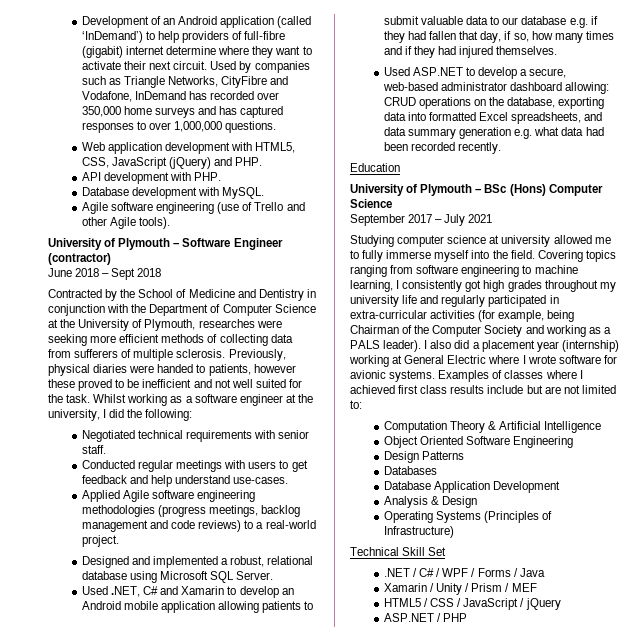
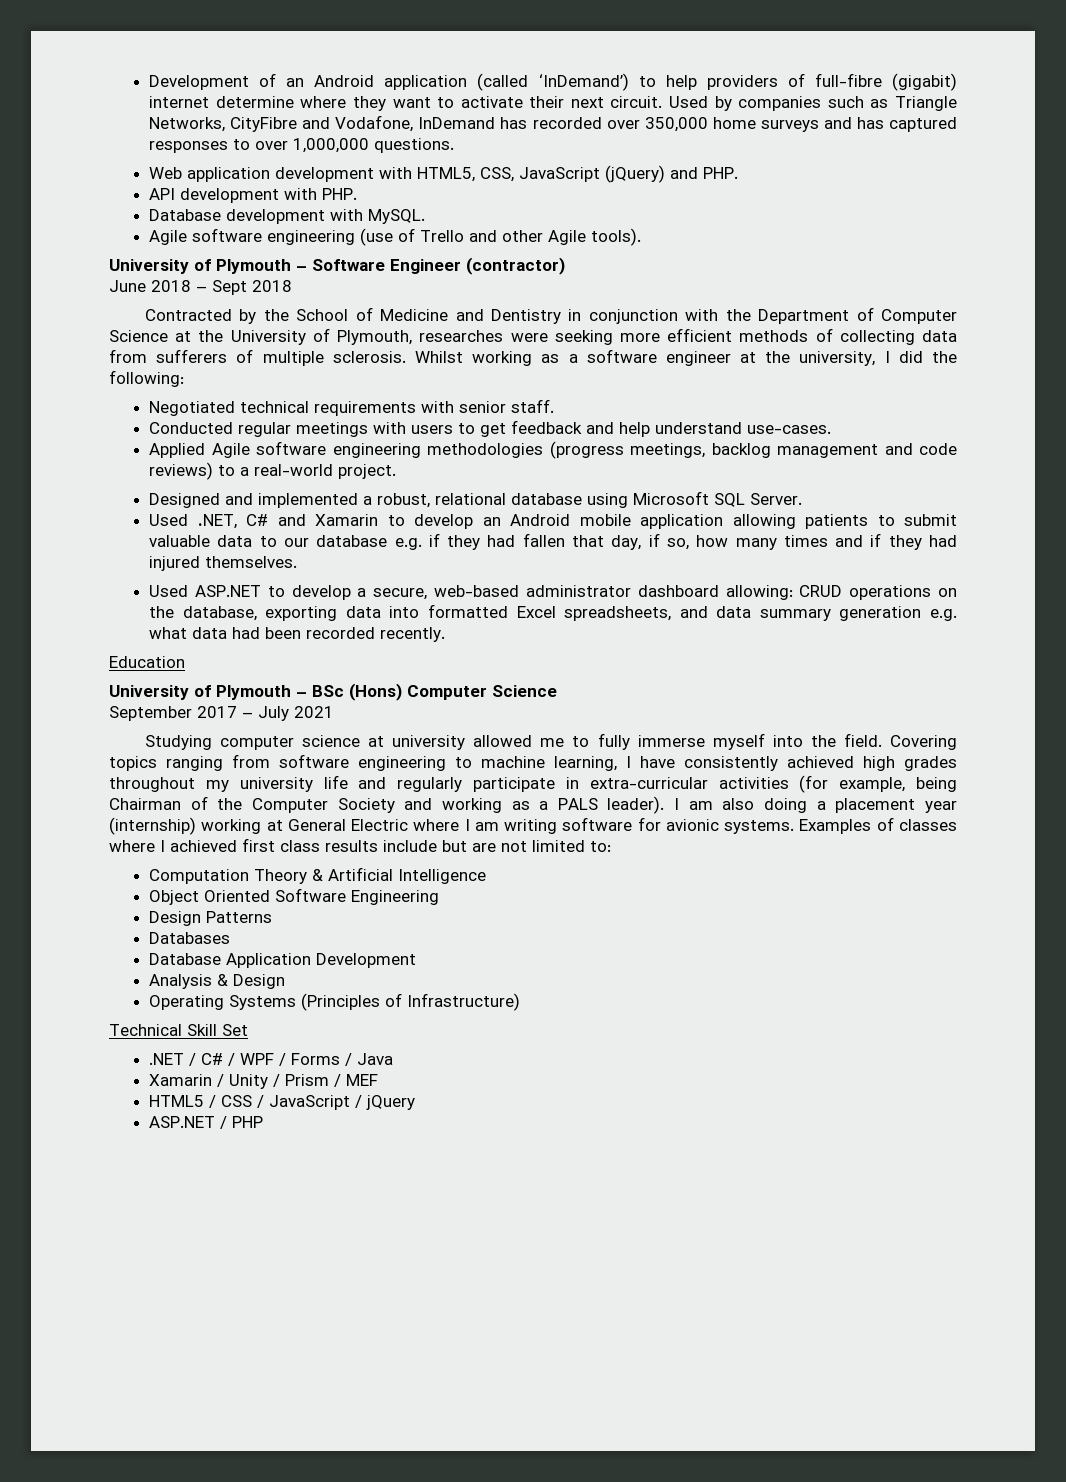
- Previously, physical diaries were handed to patients, however these proved to be inefficient and not well suited for the task.
- Covering topics ranging from software engineering to machine learning, I consistently got high grades throughout my university life and regularly participated in extra-curricular activities (for example, being Chairman of the Computer Society and working as a PALS leader).
+ Covering topics ranging from software engineering to machine learning, I have consistently achieved high grades throughout my university life and regularly participate in extra-curricular activities (for example, being Chairman of the Computer Society and working as a PALS leader).
- I also did a placement year (internship) working at General Electric where I wrote software for avionic systems.
+ I am also doing a placement year (internship) working at General Electric where I am writing software for avionic systems.

